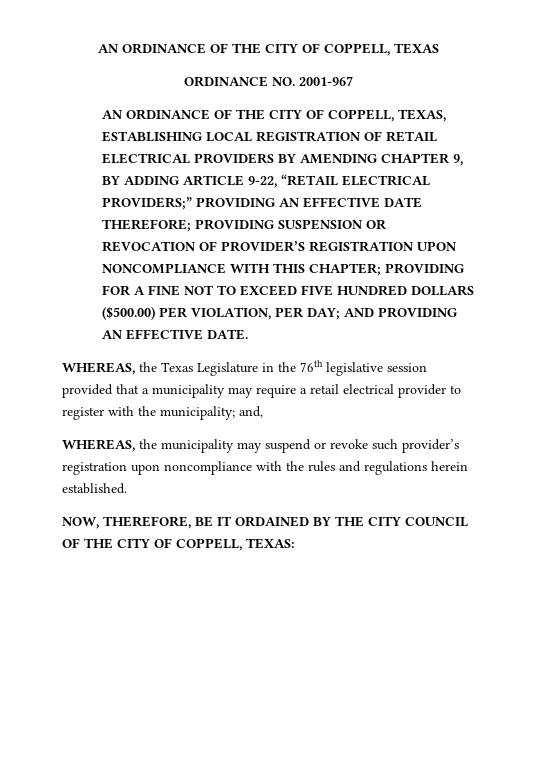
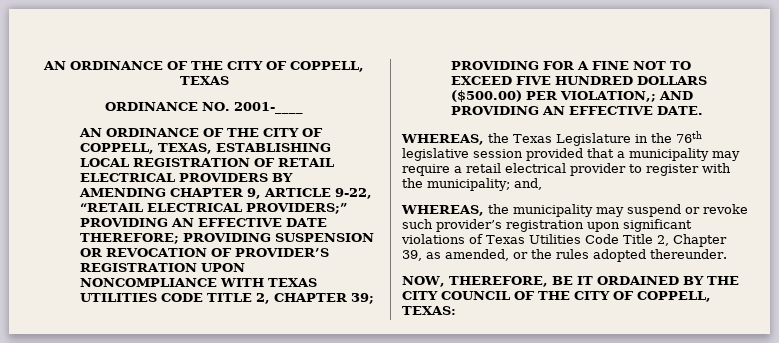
- ORDINANCE NO. 2001-967
+ ORDINANCE NO. 2001-____
- AN ORDINANCE OF THE CITY OF COPPELL, TEXAS, ESTABLISHING LOCAL REGISTRATION OF RETAIL ELECTRICAL PROVIDERS BY AMENDING CHAPTER 9, BY ADDING ARTICLE 9-22, “RETAIL ELECTRICAL PROVIDERS;” PROVIDING AN EFFECTIVE DATE THEREFORE; PROVIDING SUSPENSION OR REVOCATION OF PROVIDER’S REGISTRATION UPON NONCOMPLIANCE WITH THIS CHAPTER; PROVIDING FOR A FINE NOT TO EXCEED FIVE HUNDRED DOLLARS ($500.00) PER VIOLATION, PER DAY; AND PROVIDING AN EFFECTIVE DATE.
+ AN ORDINANCE OF THE CITY OF COPPELL, TEXAS, ESTABLISHING LOCAL REGISTRATION OF RETAIL ELECTRICAL PROVIDERS BY AMENDING CHAPTER 9, ARTICLE 9-22, “RETAIL ELECTRICAL PROVIDERS;” PROVIDING AN EFFECTIVE DATE THEREFORE; PROVIDING SUSPENSION OR REVOCATION OF PROVIDER’S REGISTRATION UPON NONCOMPLIANCE WITH TEXAS UTILITIES CODE TITLE 2, CHAPTER 39; PROVIDING FOR A FINE NOT TO EXCEED FIVE HUNDRED DOLLARS ($500.00) PER VIOLATION,; AND PROVIDING AN EFFECTIVE DATE.
- WHEREAS, the municipality may suspend or revoke such provider’s registration upon noncompliance with the rules and regulations herein established.
+ WHEREAS, the municipality may suspend or revoke such provider’s registration upon significant violations of Texas Utilities Code Title 2, Chapter 39, as amended, or the rules adopted thereunder.

